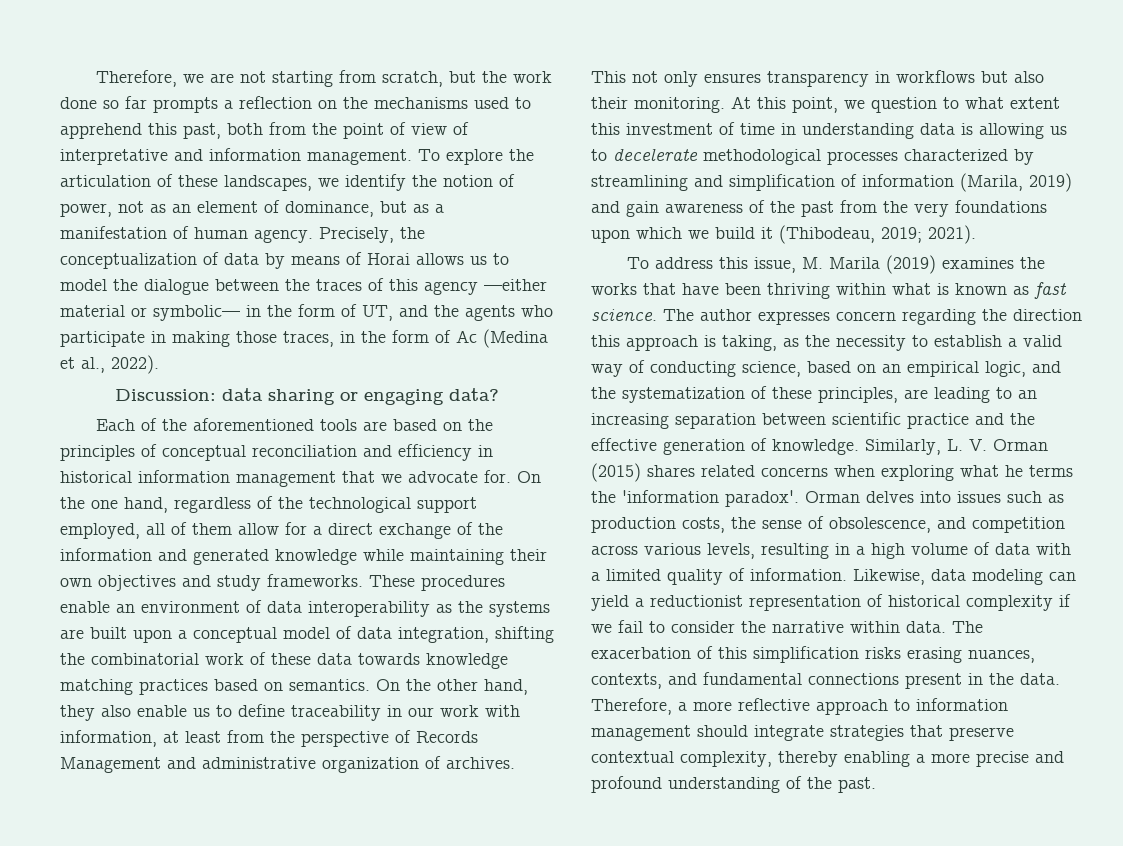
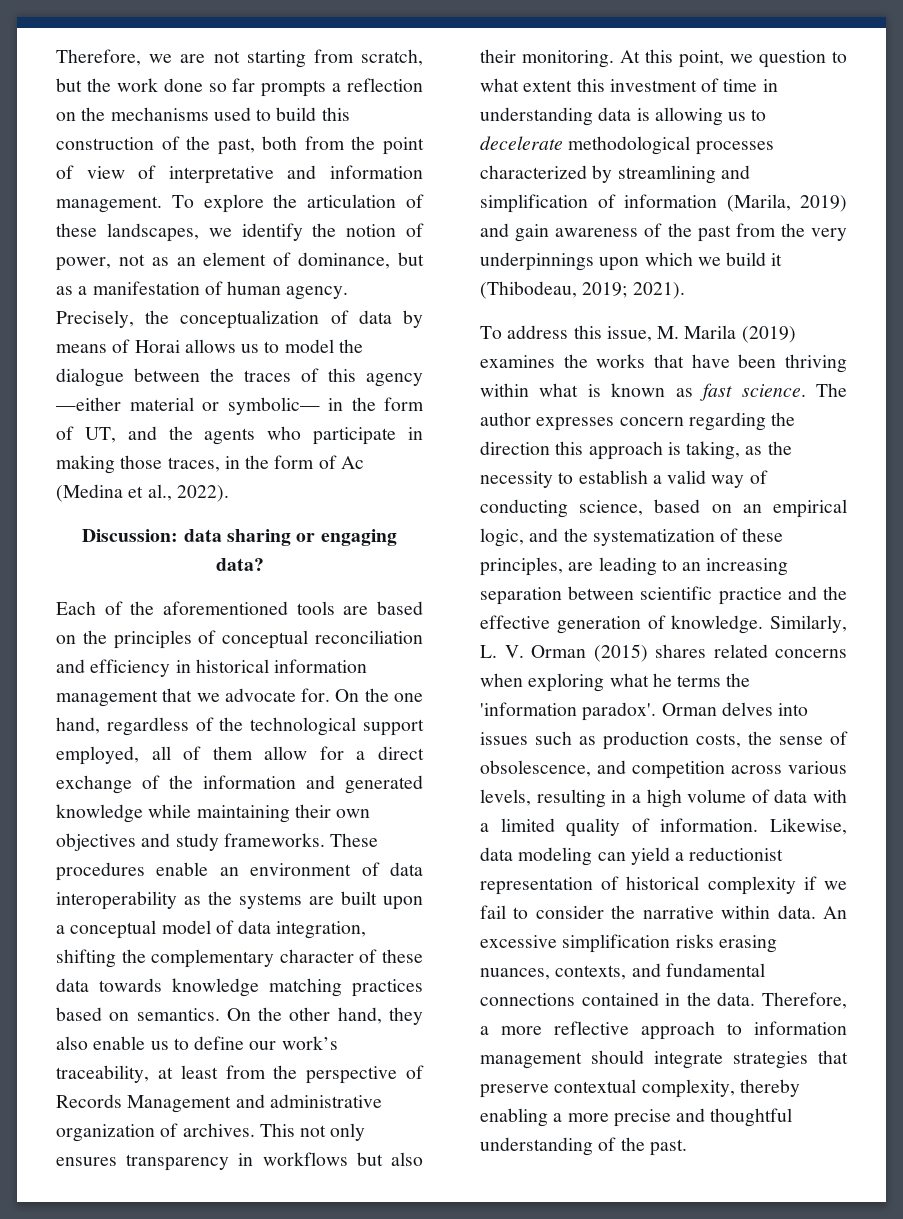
- Therefore, we are not starting from scratch, but the work done so far prompts a reflection on the mechanisms used to apprehend this past, both from the point of view of interpretative and information management.
+ Therefore, we are not starting from scratch, but the work done so far prompts a reflection on the mechanisms used to build this construction of the past, both from the point of view of interpretative and information management.
- These procedures enable an environment of data interoperability as the systems are built upon a conceptual model of data integration, shifting the combinatorial work of these data towards knowledge matching practices based on semantics.
+ These procedures enable an environment of data interoperability as the systems are built upon a conceptual model of data integration, shifting the complementary character of these data towards knowledge matching practices based on semantics.
- On the other hand, they also enable us to define traceability in our work with information, at least from the perspective of Records Management and administrative organization of archives.
+ On the other hand, they also enable us to define our work’s traceability, at least from the perspective of Records Management and administrative organization of archives.
- At this point, we question to what extent this investment of time in understanding data is allowing us to decelerate methodological processes characterized by streamlining and simplification of information (Marila, 2019) and gain awareness of the past from the very foundations upon which we build it (Thibodeau, 2019; 2021).
+ At this point, we question to what extent this investment of time in understanding data is allowing us to decelerate methodological processes characterized by streamlining and simplification of information (Marila, 2019) and gain awareness of the past from the very underpinnings upon which we build it (Thibodeau, 2019; 2021).
- The exacerbation of this simplification risks erasing nuances, contexts, and fundamental connections present in the data.
+ An excessive simplification risks erasing nuances, contexts, and fundamental connections contained in the data.
- Therefore, a more reflective approach to information management should integrate strategies that preserve contextual complexity, thereby enabling a more precise and profound understanding of the past.
+ Therefore, a more reflective approach to information management should integrate strategies that preserve contextual complexity, thereby enabling a more precise and thoughtful understanding of the past.

